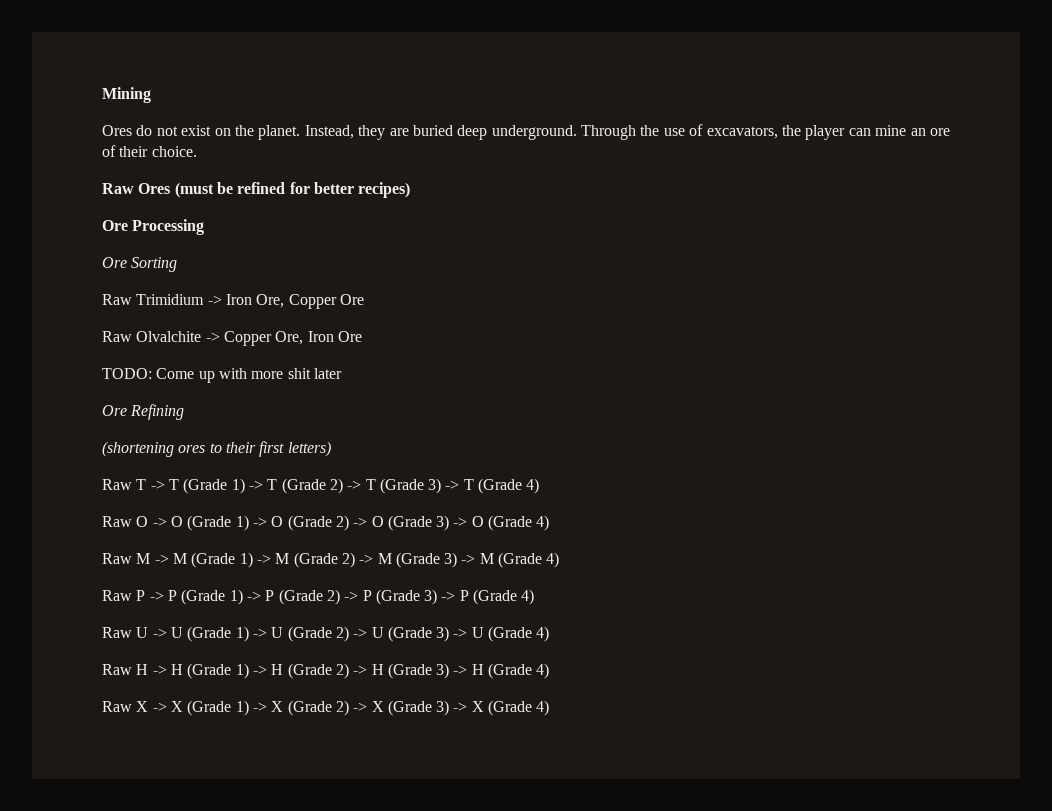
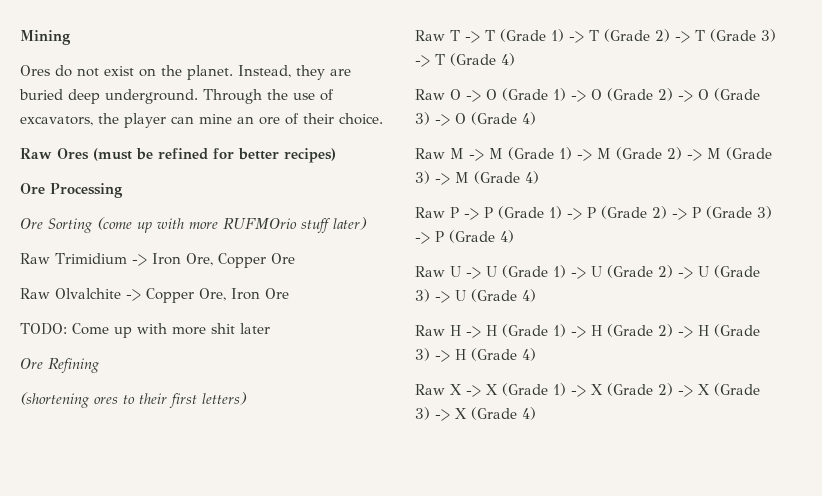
- Ore Sorting
+ Ore Sorting (come up with more RUFMOrio stuff later)

